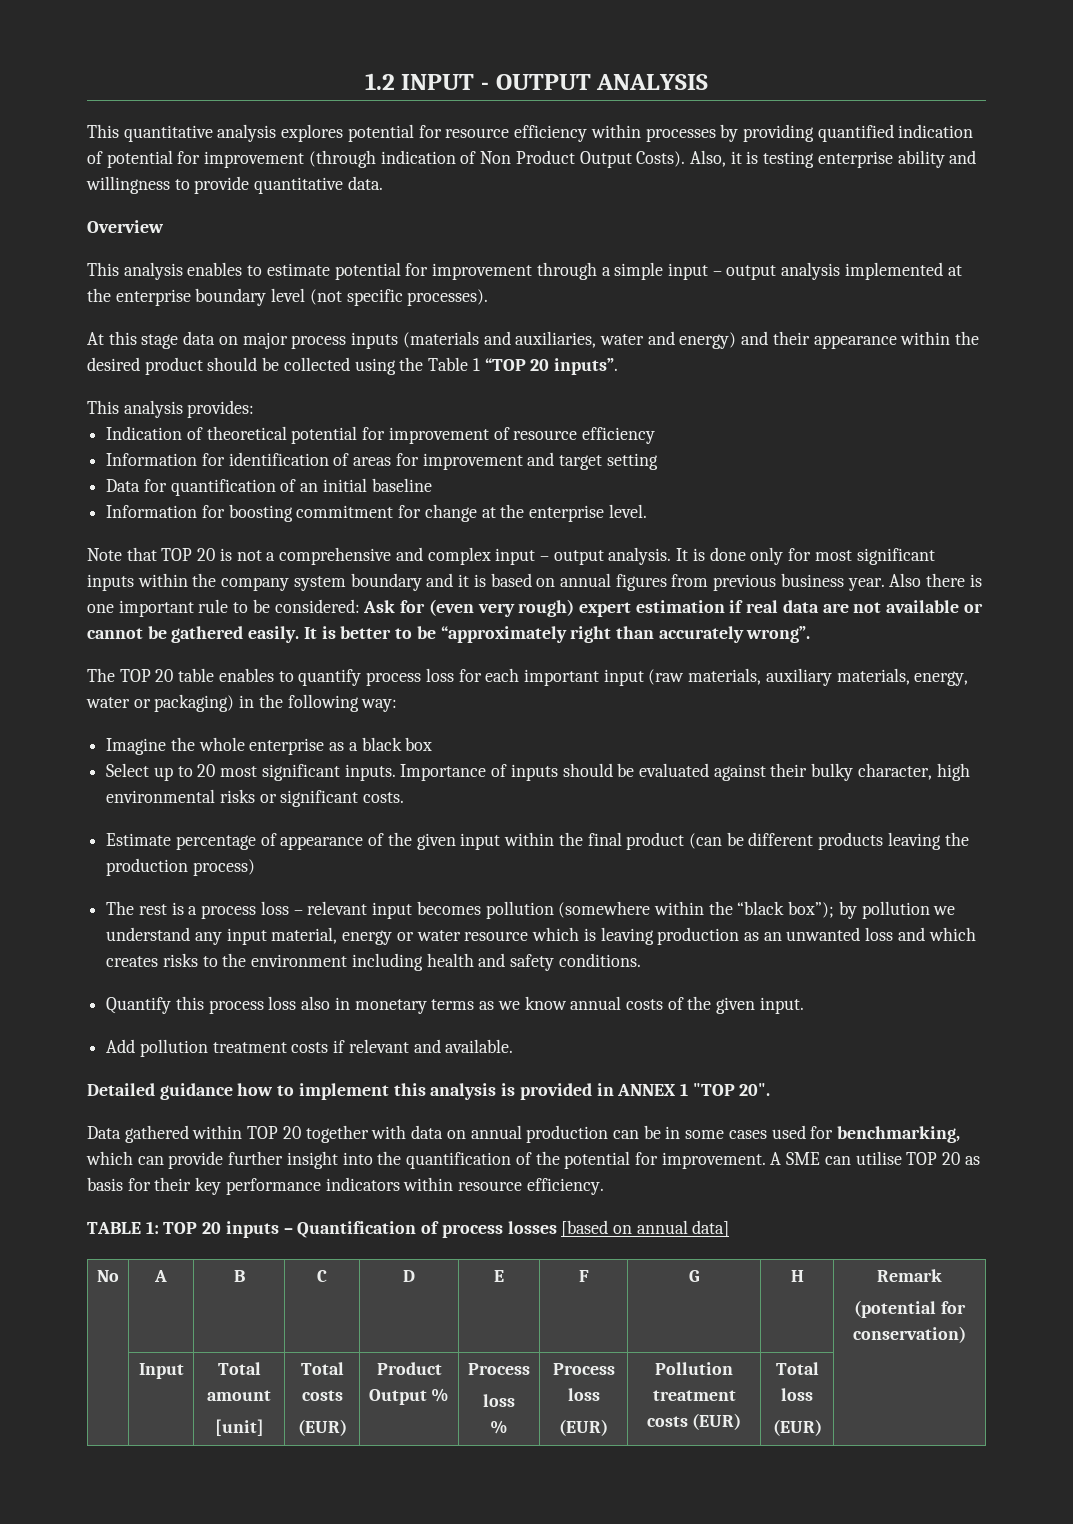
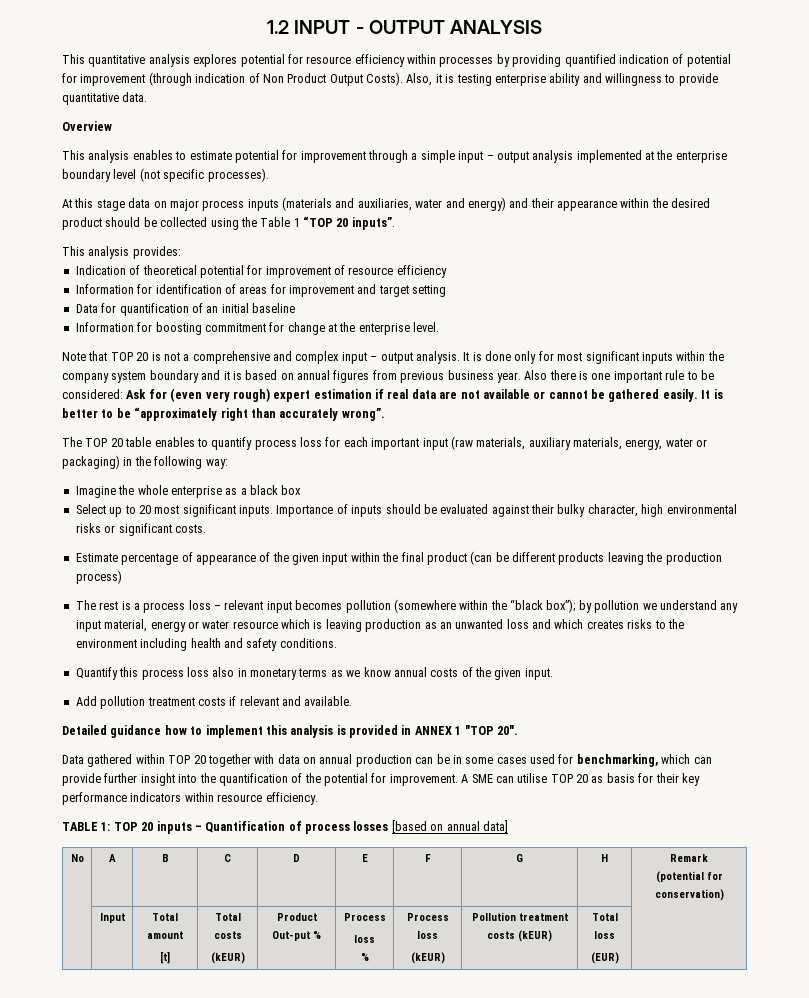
  | Input | Total amount
- [unit] | Total costs
- (EUR) | Product Output % | Process
+ [t] | Total costs
+ (kEUR) | Product Out-put % | Process
  loss
  % | Process loss
- (EUR) | Pollution treatment costs (EUR) | Total loss
+ (kEUR) | Pollution treatment costs (kEUR) | Total loss

